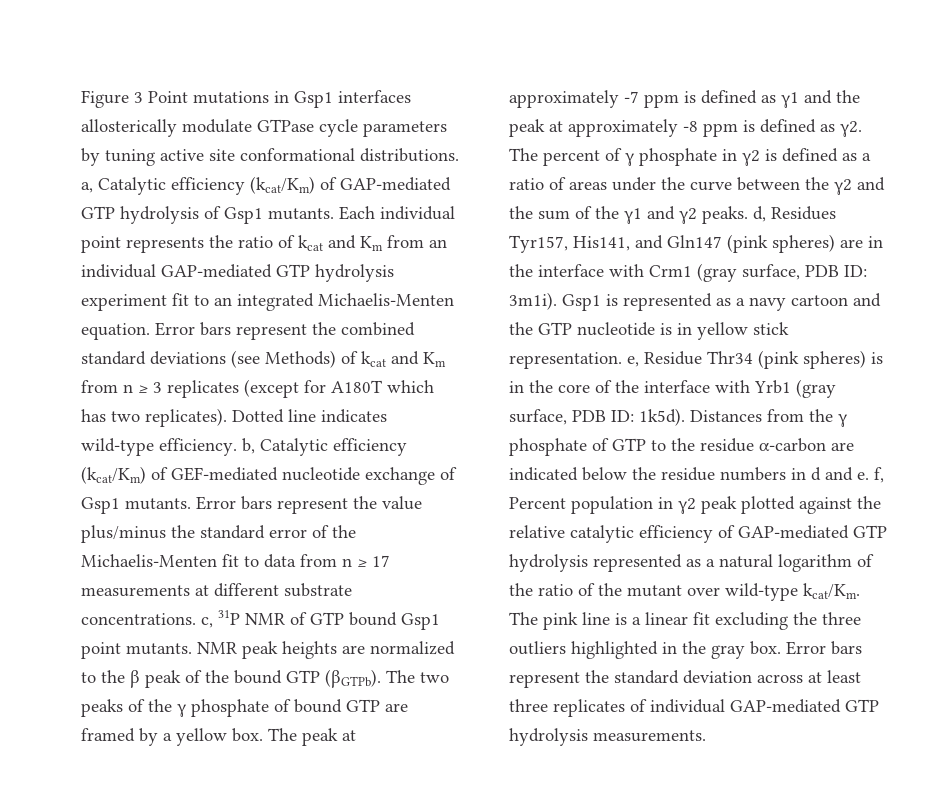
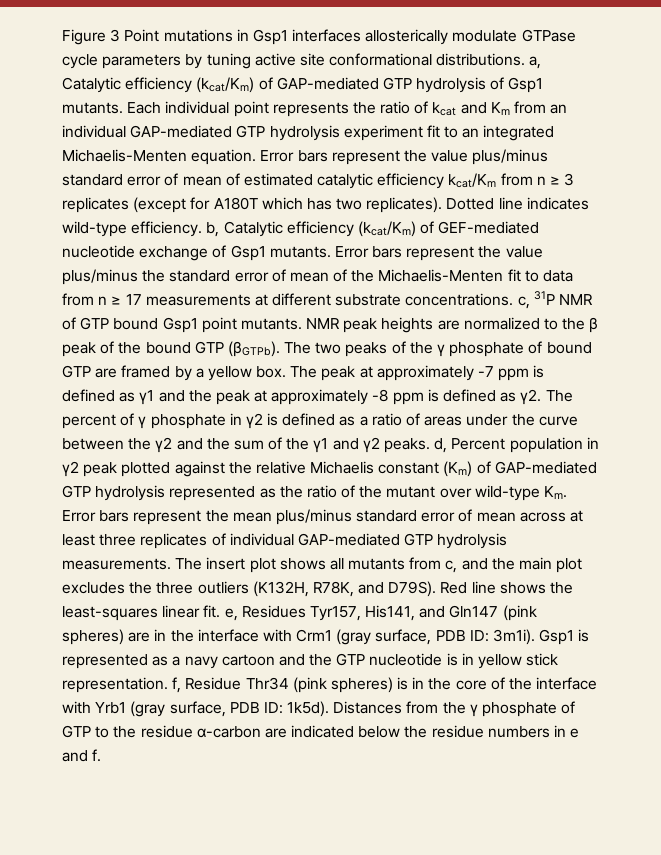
- Error bars represent the combined standard deviations (see Methods) of kcat and Km from n ≥ 3 replicates (except for A180T which has two replicates).
+ Error bars represent the value plus/minus standard error of mean of estimated catalytic efficiency kcat/Km from n ≥ 3 replicates (except for A180T which has two replicates).
- Error bars represent the value plus/minus the standard error of the Michaelis-Menten fit to data from n ≥ 17 measurements at different substrate concentrations. c, 31P NMR of GTP bound Gsp1 point mutants.
+ Error bars represent the value plus/minus the standard error of mean of the Michaelis-Menten fit to data from n ≥ 17 measurements at different substrate concentrations. c, 31P NMR of GTP bound Gsp1 point mutants.
- The percent of γ phosphate in γ2 is defined as a ratio of areas under the curve between the γ2 and the sum of the γ1 and γ2 peaks. d, Residues Tyr157, His141, and Gln147 (pink spheres) are in the interface with Crm1 (gray surface, PDB ID: 3m1i).
+ The percent of γ phosphate in γ2 is defined as a ratio of areas under the curve between the γ2 and the sum of the γ1 and γ2 peaks. d, Percent population in γ2 peak plotted against the relative Michaelis constant (Km) of GAP-mediated GTP hydrolysis represented as the ratio of the mutant over wild-type Km. Error bars represent the mean plus/minus standard error of mean across at least three replicates of individual GAP-mediated GTP hydrolysis measurements. The insert plot shows all mutants from c, and the main plot excludes the three outliers (K132H, R78K, and D79S). Red line shows the least-squares linear fit. e, Residues Tyr157, His141, and Gln147 (pink spheres) are in the interface with Crm1 (gray surface, PDB ID: 3m1i).
- Gsp1 is represented as a navy cartoon and the GTP nucleotide is in yellow stick representation. e, Residue Thr34 (pink spheres) is in the core of the interface with Yrb1 (gray surface, PDB ID: 1k5d).
+ Gsp1 is represented as a navy cartoon and the GTP nucleotide is in yellow stick representation. f, Residue Thr34 (pink spheres) is in the core of the interface with Yrb1 (gray surface, PDB ID: 1k5d).
- Distances from the γ phosphate of GTP to the residue α-carbon are indicated below the residue numbers in d and e. f, Percent population in γ2 peak plotted against the relative catalytic efficiency of GAP-mediated GTP hydrolysis represented as a natural logarithm of the ratio of the mutant over wild-type kcat/Km. The pink line is a linear fit excluding the three outliers highlighted in the gray box. Error bars represent the standard deviation across at least three replicates of individual GAP-mediated GTP hydrolysis measurements.
+ Distances from the γ phosphate of GTP to the residue α-carbon are indicated below the residue numbers in e and f.

